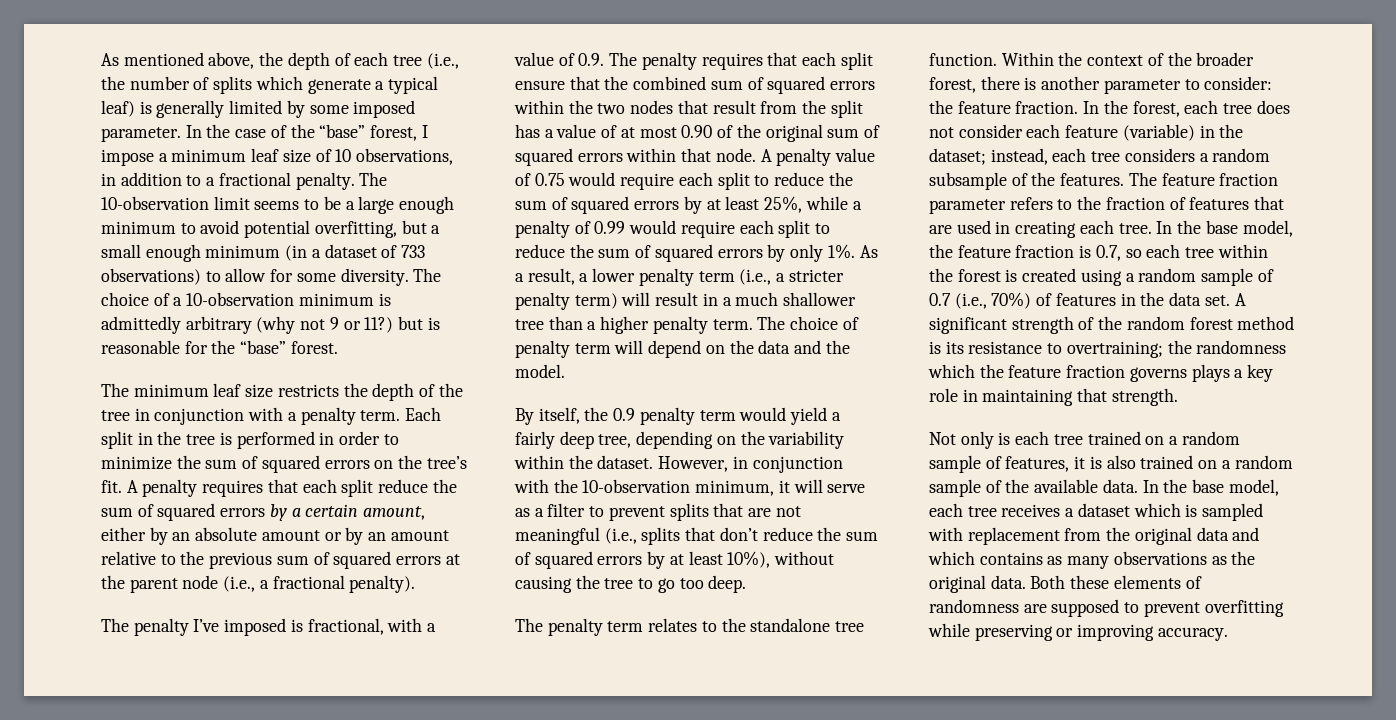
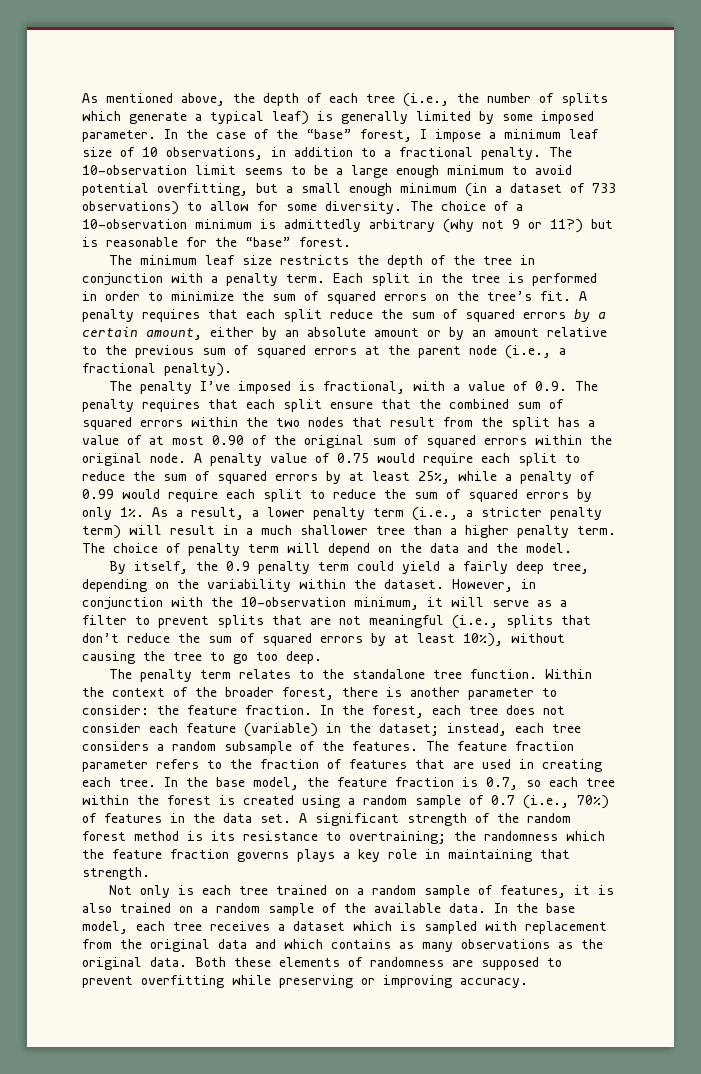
- The penalty I’ve imposed is fractional, with a value of 0.9. The penalty requires that each split ensure that the combined sum of squared errors within the two nodes that result from the split has a value of at most 0.90 of the original sum of squared errors within that node.
+ The penalty I’ve imposed is fractional, with a value of 0.9. The penalty requires that each split ensure that the combined sum of squared errors within the two nodes that result from the split has a value of at most 0.90 of the original sum of squared errors within the original node.
- By itself, the 0.9 penalty term would yield a fairly deep tree, depending on the variability within the dataset.
+ By itself, the 0.9 penalty term could yield a fairly deep tree, depending on the variability within the dataset.

